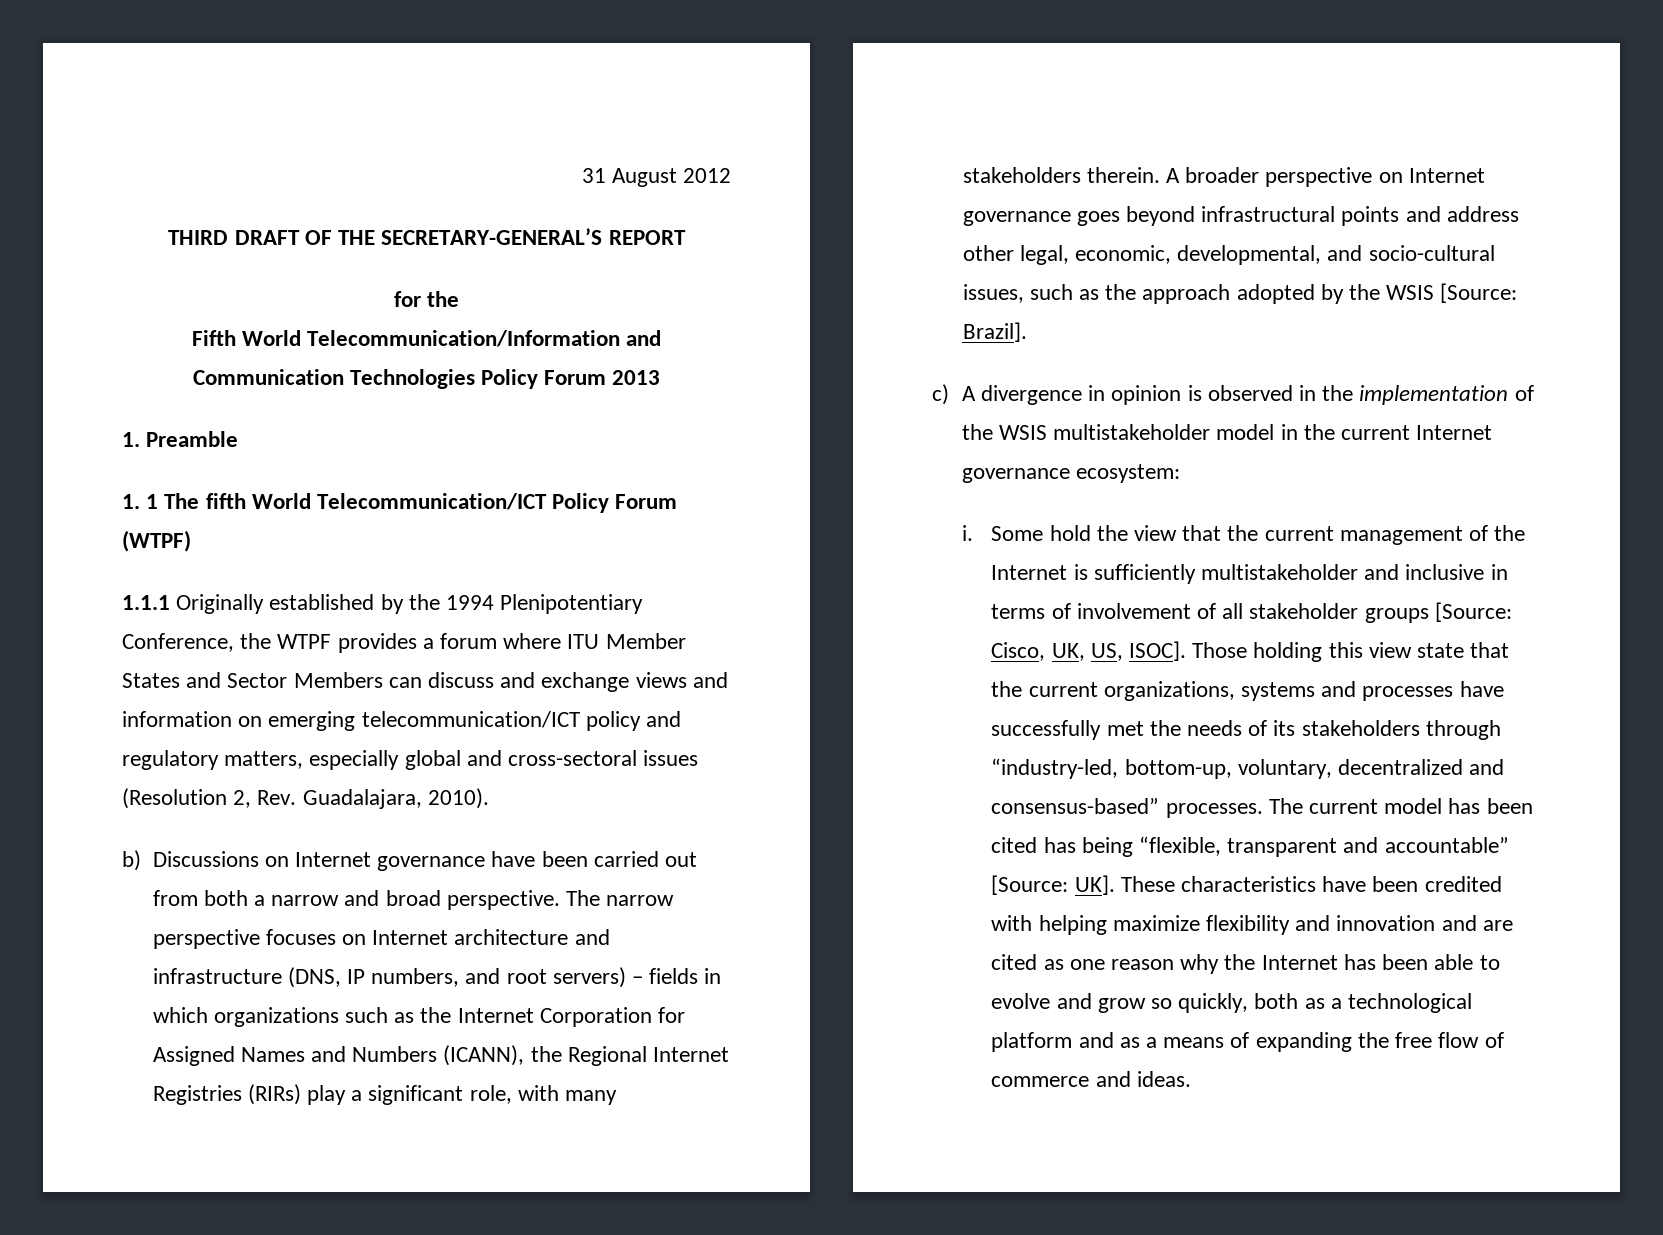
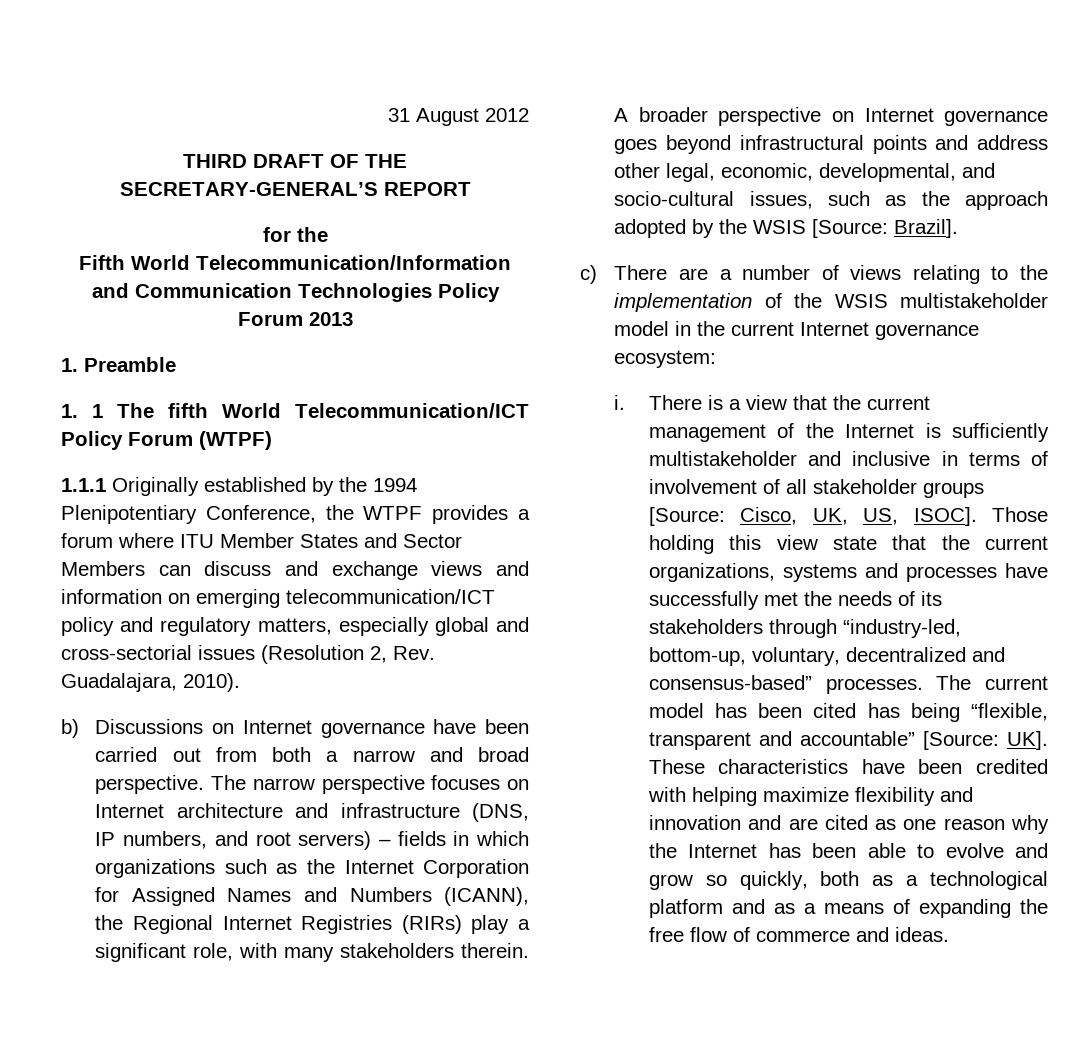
- 1.1.1 Originally established by the 1994 Plenipotentiary Conference, the WTPF provides a forum where ITU Member States and Sector Members can discuss and exchange views and information on emerging telecommunication/ICT policy and regulatory matters, especially global and cross-sectoral issues (Resolution 2, Rev. Guadalajara, 2010).
+ 1.1.1 Originally established by the 1994 Plenipotentiary Conference, the WTPF provides a forum where ITU Member States and Sector Members can discuss and exchange views and information on emerging telecommunication/ICT policy and regulatory matters, especially global and cross-sectorial issues (Resolution 2, Rev. Guadalajara, 2010).
- c) A divergence in opinion is observed in the implementation of the WSIS multistakeholder model in the current Internet governance ecosystem:
+ c) There are a number of views relating to the implementation of the WSIS multistakeholder model in the current Internet governance ecosystem:
- Some hold the view that the current management of the Internet is sufficiently multistakeholder and inclusive in terms of involvement of all stakeholder groups [Source: Cisco, UK, US, ISOC].
+ There is a view that the current management of the Internet is sufficiently multistakeholder and inclusive in terms of involvement of all stakeholder groups [Source: Cisco, UK, US, ISOC].

